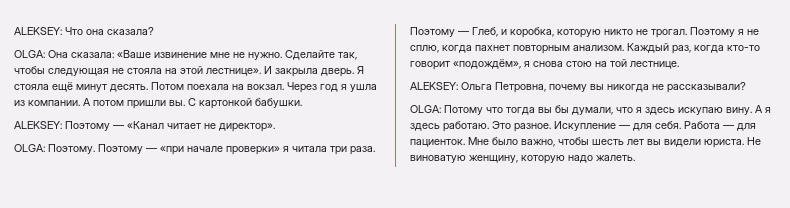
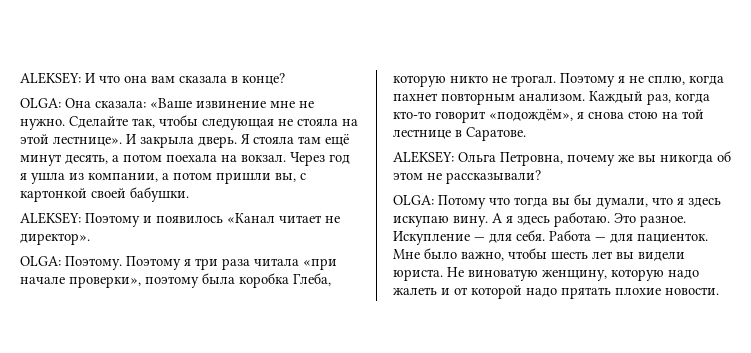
- ALEKSEY: Что она сказала?
+ ALEKSEY: И что она вам сказала в конце?
- Я стояла ещё минут десять. Потом поехала на вокзал.
+ Я стояла там ещё минут десять, а потом поехала на вокзал.
- Через год я ушла из компании. А потом пришли вы. С картонкой бабушки.
+ Через год я ушла из компании, а потом пришли вы, с картонкой своей бабушки.
- ALEKSEY: Поэтому — «Канал читает не директор».
+ ALEKSEY: Поэтому и появилось «Канал читает не директор».
- Поэтому — «при начале проверки» я читала три раза. Поэтому — Глеб, и коробка, которую никто не трогал.
+ Поэтому я три раза читала «при начале проверки», поэтому была коробка Глеба, которую никто не трогал.
- Каждый раз, когда кто-то говорит «подождём», я снова стою на той лестнице.
+ Каждый раз, когда кто-то говорит «подождём», я снова стою на той лестнице в Саратове.
- ALEKSEY: Ольга Петровна, почему вы никогда не рассказывали?
+ ALEKSEY: Ольга Петровна, почему же вы никогда об этом не рассказывали?
- Не виноватую женщину, которую надо жалеть.
+ Не виноватую женщину, которую надо жалеть и от которой надо прятать плохие новости.

